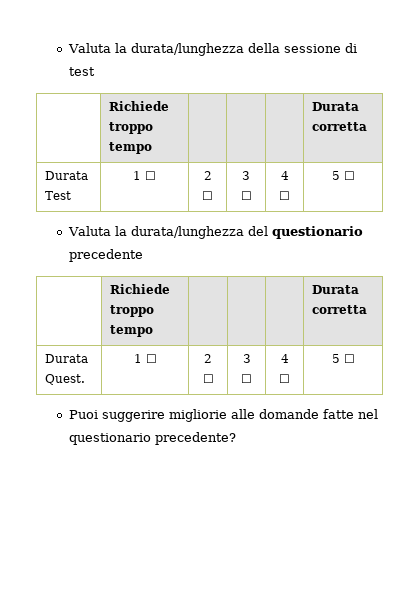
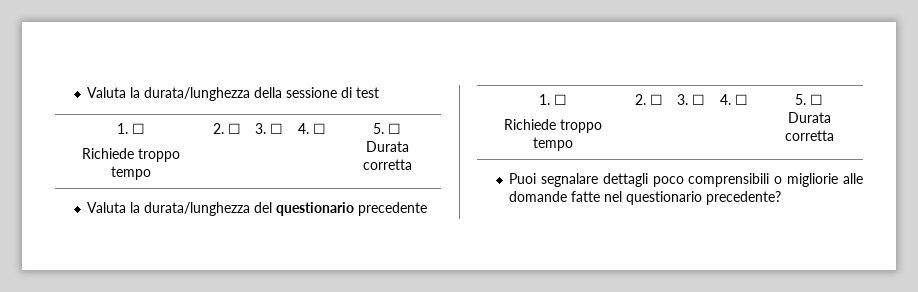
  Valuta la durata/lunghezza della sessione di test
- | Richiede troppo tempo | | | | Durata corretta
- Durata Test | 1 ☐ | 2 ☐ | 3 ☐ | 4 ☐ | 5 ☐
+ 1. ☐
+ Richiede troppo tempo | 2. ☐ | 3. ☐ | 4. ☐ | 5. ☐
+ Durata corretta
  Valuta la durata/lunghezza del questionario precedente
- | Richiede troppo tempo | | | | Durata corretta
- Durata Quest. | 1 ☐ | 2 ☐ | 3 ☐ | 4 ☐ | 5 ☐
- Puoi suggerire migliorie alle domande fatte nel questionario precedente?
+ 1. ☐
+ Richiede troppo tempo | 2. ☐ | 3. ☐ | 4. ☐ | 5. ☐
+ Durata corretta
+ Puoi segnalare dettagli poco comprensibili o migliorie alle domande fatte nel questionario precedente?

